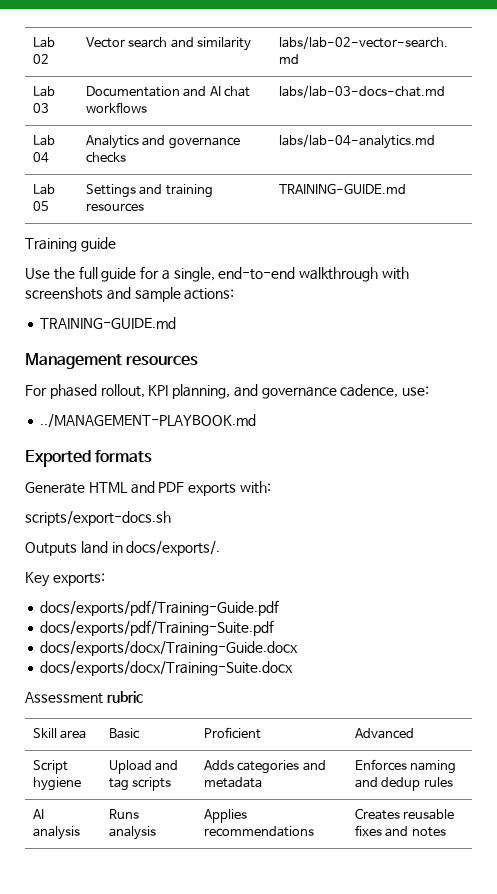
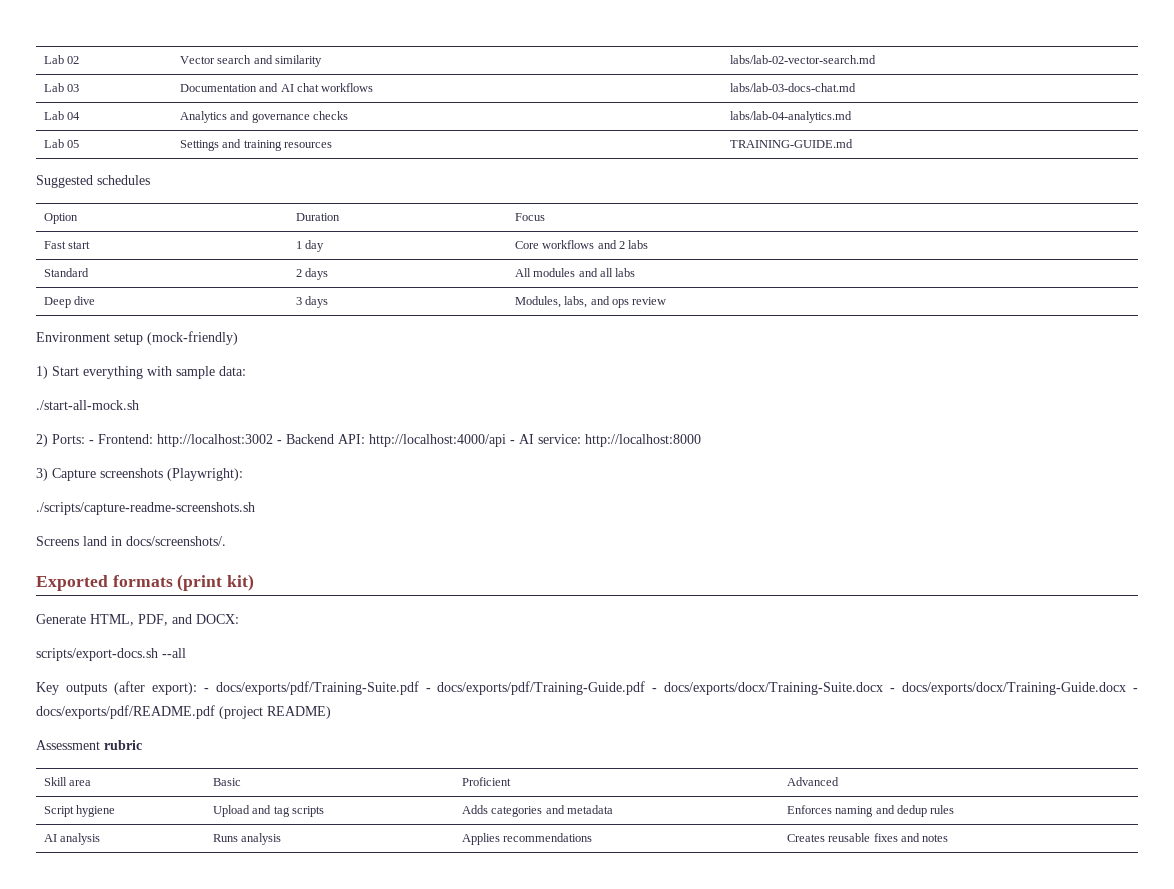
- Training guide
- Use the full guide for a single, end-to-end walkthrough with screenshots and sample actions:
- TRAINING-GUIDE.md
- Management resources
- For phased rollout, KPI planning, and governance cadence, use:
- ../MANAGEMENT-PLAYBOOK.md
+ Suggested schedules
+ Option | Duration | Focus
+ Fast start | 1 day | Core workflows and 2 labs
+ Standard | 2 days | All modules and all labs
+ Deep dive | 3 days | Modules, labs, and ops review
+ Environment setup (mock-friendly)
+ 1) Start everything with sample data:
+ ./start-all-mock.sh
+ 2) Ports: - Frontend: http://localhost:3002 - Backend API: http://localhost:4000/api - AI service: http://localhost:8000
+ 3) Capture screenshots (Playwright):
+ ./scripts/capture-readme-screenshots.sh
+ Screens land in docs/screenshots/.
- Exported formats
+ Exported formats (print kit)
- Generate HTML and PDF exports with:
- scripts/export-docs.sh
- Outputs land in docs/exports/.
- Key exports:
- docs/exports/pdf/Training-Guide.pdf
- docs/exports/pdf/Training-Suite.pdf
- docs/exports/docx/Training-Guide.docx
- docs/exports/docx/Training-Suite.docx
+ Generate HTML, PDF, and DOCX:
+ scripts/export-docs.sh --all
+ Key outputs (after export): - docs/exports/pdf/Training-Suite.pdf - docs/exports/pdf/Training-Guide.pdf - docs/exports/docx/Training-Suite.docx - docs/exports/docx/Training-Guide.docx - docs/exports/pdf/README.pdf (project README)

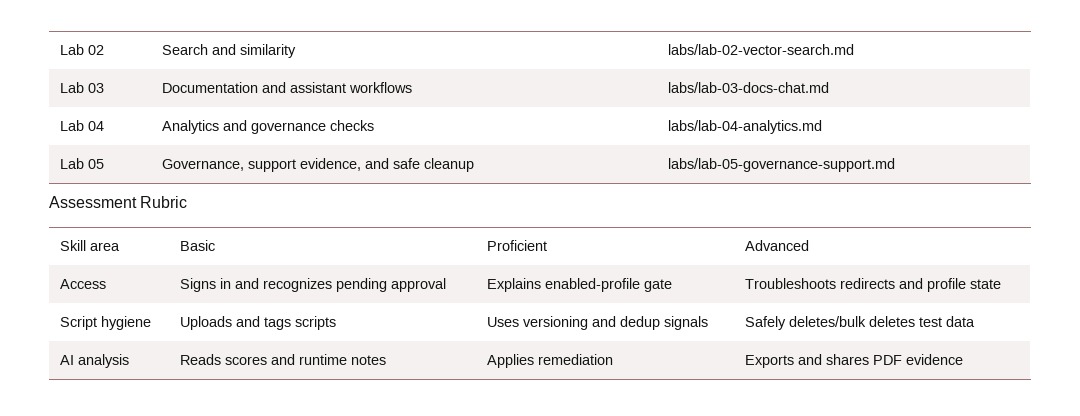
- Lab 02 | Vector search and similarity | labs/lab-02-vector-search.md
+ Lab 02 | Search and similarity | labs/lab-02-vector-search.md
- Lab 03 | Documentation and AI chat workflows | labs/lab-03-docs-chat.md
+ Lab 03 | Documentation and assistant workflows | labs/lab-03-docs-chat.md
- Lab 05 | Settings and training resources | TRAINING-GUIDE.md
- Suggested schedules
- Option | Duration | Focus
- Fast start | 1 day | Core workflows and 2 labs
- Standard | 2 days | All modules and all labs
- Deep dive | 3 days | Modules, labs, and ops review
- Environment setup (mock-friendly)
- 1) Start everything with sample data:
- ./start-all-mock.sh
- 2) Ports: - Frontend: http://localhost:3002 - Backend API: http://localhost:4000/api - AI service: http://localhost:8000
- 3) Capture screenshots (Playwright):
- ./scripts/capture-readme-screenshots.sh
- Screens land in docs/screenshots/.
- Exported formats (print kit)
- Generate HTML, PDF, and DOCX:
- scripts/export-docs.sh --all
- Key outputs (after export): - docs/exports/pdf/Training-Suite.pdf - docs/exports/pdf/Training-Guide.pdf - docs/exports/docx/Training-Suite.docx - docs/exports/docx/Training-Guide.docx - docs/exports/pdf/README.pdf (project README)
+ Lab 05 | Governance, support evidence, and safe cleanup | labs/lab-05-governance-support.md
- Assessment rubric
+ Assessment Rubric
- Script hygiene | Upload and tag scripts | Adds categories and metadata | Enforces naming and dedup rules
- AI analysis | Runs analysis | Applies recommendations | Creates reusable fixes and notes
+ Access | Signs in and recognizes pending approval | Explains enabled-profile gate | Troubleshoots redirects and profile state
+ Script hygiene | Uploads and tags scripts | Uses versioning and dedup signals | Safely deletes/bulk deletes test data
+ AI analysis | Reads scores and runtime notes | Applies remediation | Exports and shares PDF evidence

